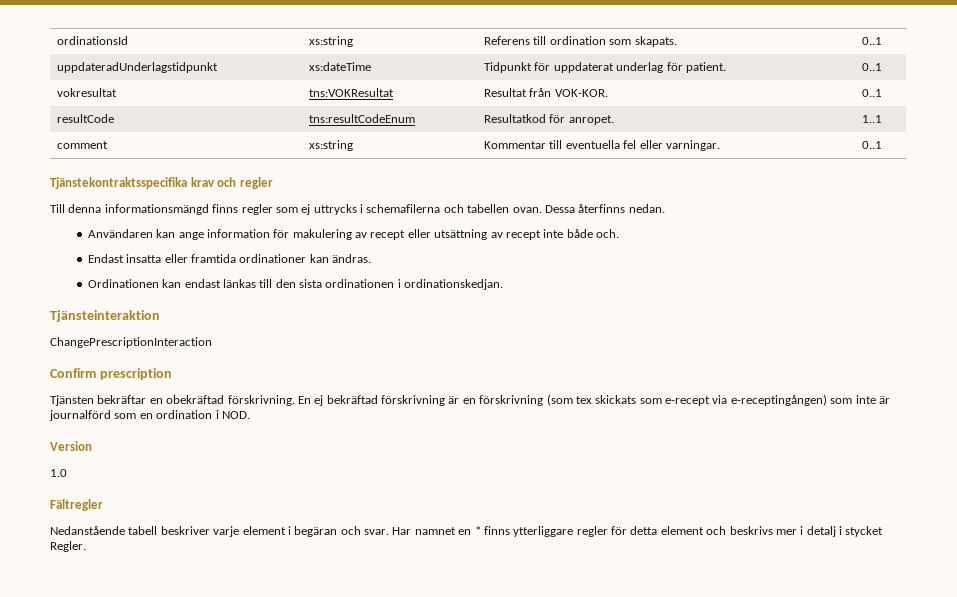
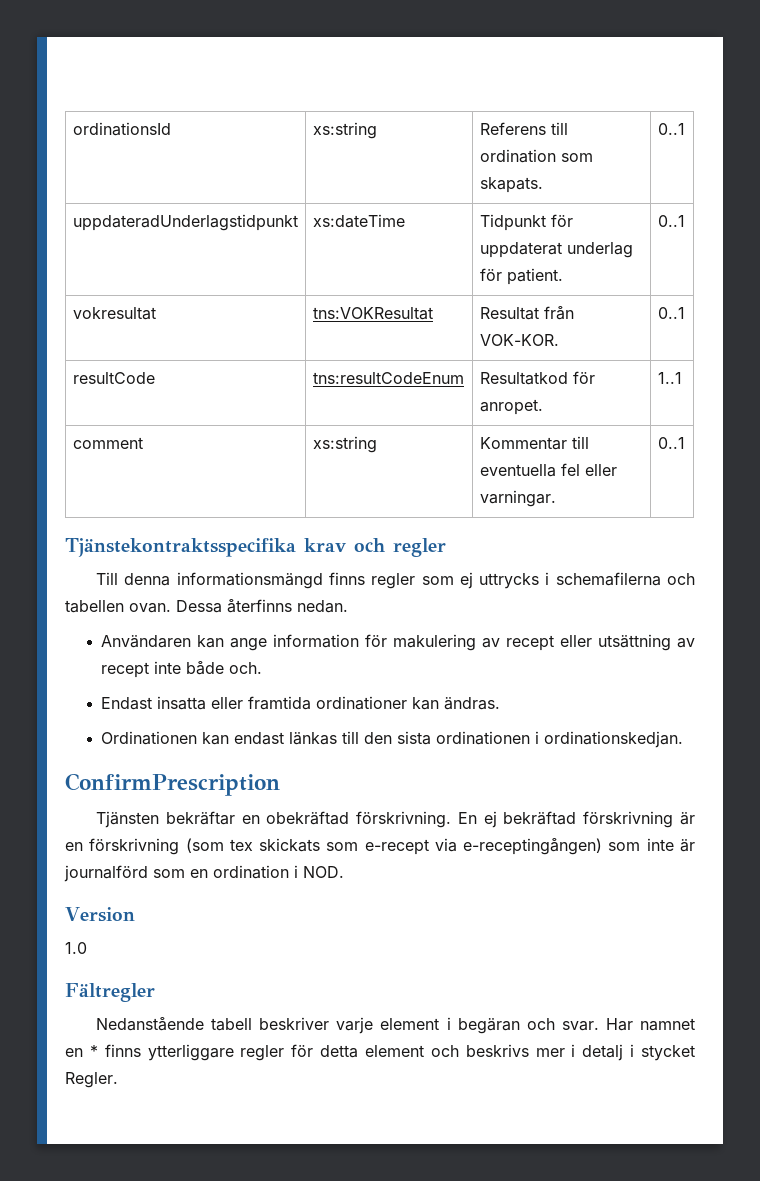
- Tjänsteinteraktion
- ChangePrescriptionInteraction
- Confirm prescription
+ ConfirmPrescription

